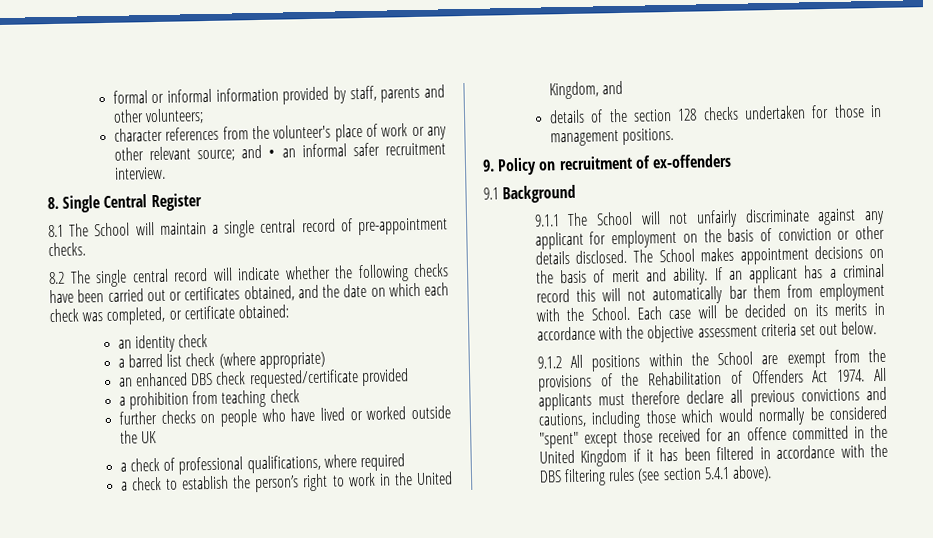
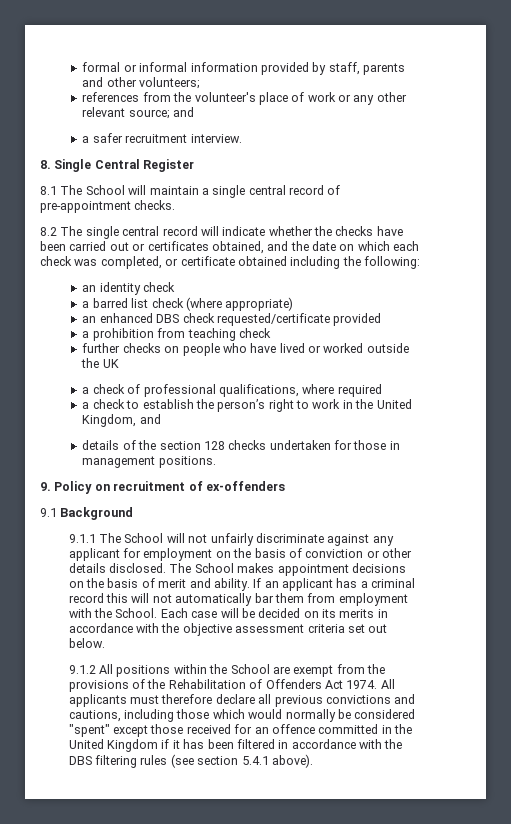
- character references from the volunteer's place of work or any other relevant source; and • an informal safer recruitment interview.
+ references from the volunteer's place of work or any other relevant source; and
+ a safer recruitment interview.
- 8.2 The single central record will indicate whether the following checks have been carried out or certificates obtained, and the date on which each check was completed, or certificate obtained:
+ 8.2 The single central record will indicate whether the checks have been carried out or certificates obtained, and the date on which each check was completed, or certificate obtained including the following:

